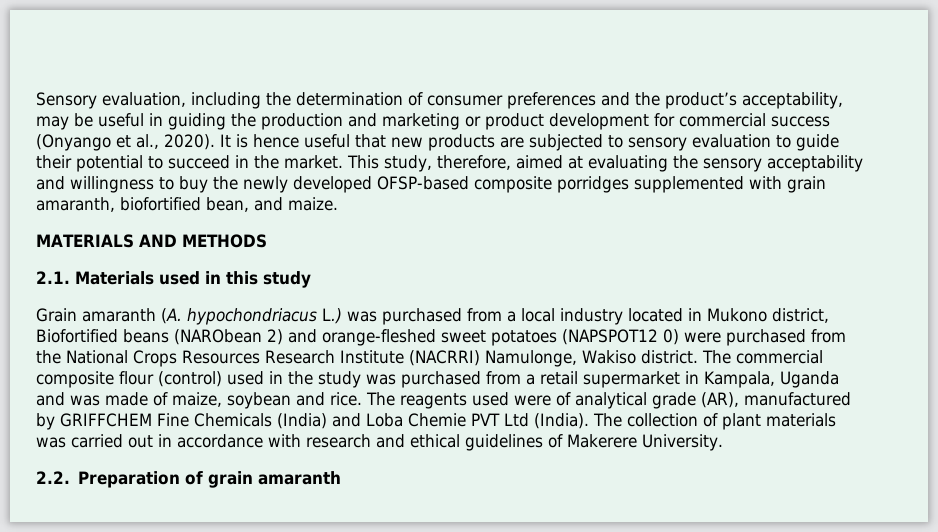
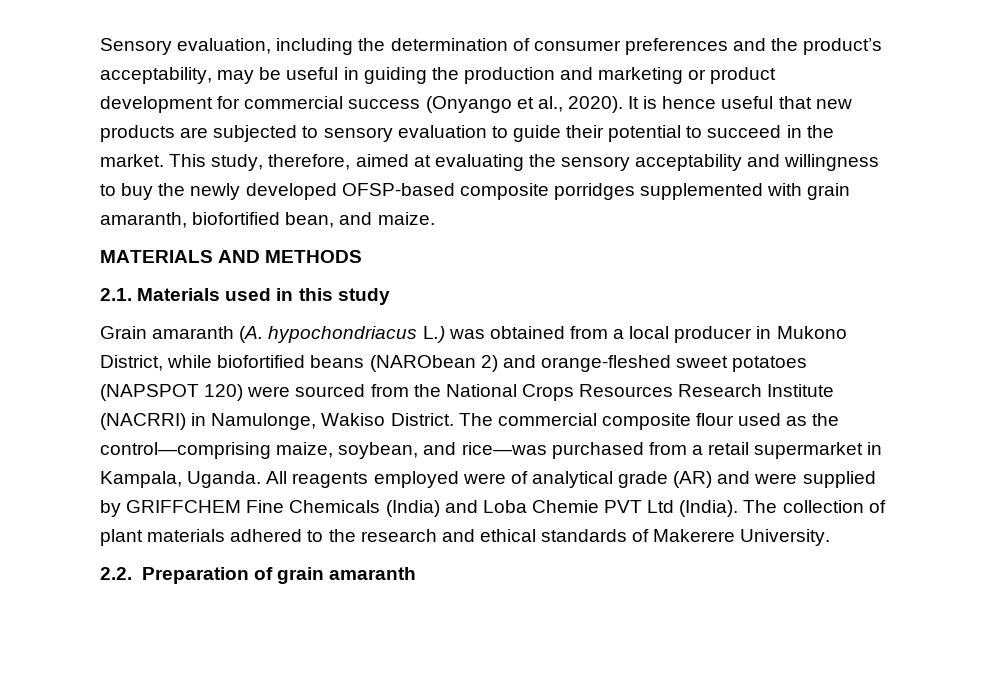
- Grain amaranth (A. hypochondriacus L.) was purchased from a local industry located in Mukono district, Biofortified beans (NARObean 2) and orange-fleshed sweet potatoes (NAPSPOT12 0) were purchased from the National Crops Resources Research Institute (NACRRI) Namulonge, Wakiso district.
+ Grain amaranth (A. hypochondriacus L.) was obtained from a local producer in Mukono District, while biofortified beans (NARObean 2) and orange-fleshed sweet potatoes (NAPSPOT 120) were sourced from the National Crops Resources Research Institute (NACRRI) in Namulonge, Wakiso District.
- The commercial composite flour (control) used in the study was purchased from a retail supermarket in Kampala, Uganda and was made of maize, soybean and rice. The reagents used were of analytical grade (AR), manufactured by GRIFFCHEM Fine Chemicals (India) and Loba Chemie PVT Ltd (India).
+ The commercial composite flour used as the control—comprising maize, soybean, and rice—was purchased from a retail supermarket in Kampala, Uganda. All reagents employed were of analytical grade (AR) and were supplied by GRIFFCHEM Fine Chemicals (India) and Loba Chemie PVT Ltd (India).
- The collection of plant materials was carried out in accordance with research and ethical guidelines of Makerere University.
+ The collection of plant materials adhered to the research and ethical standards of Makerere University.

